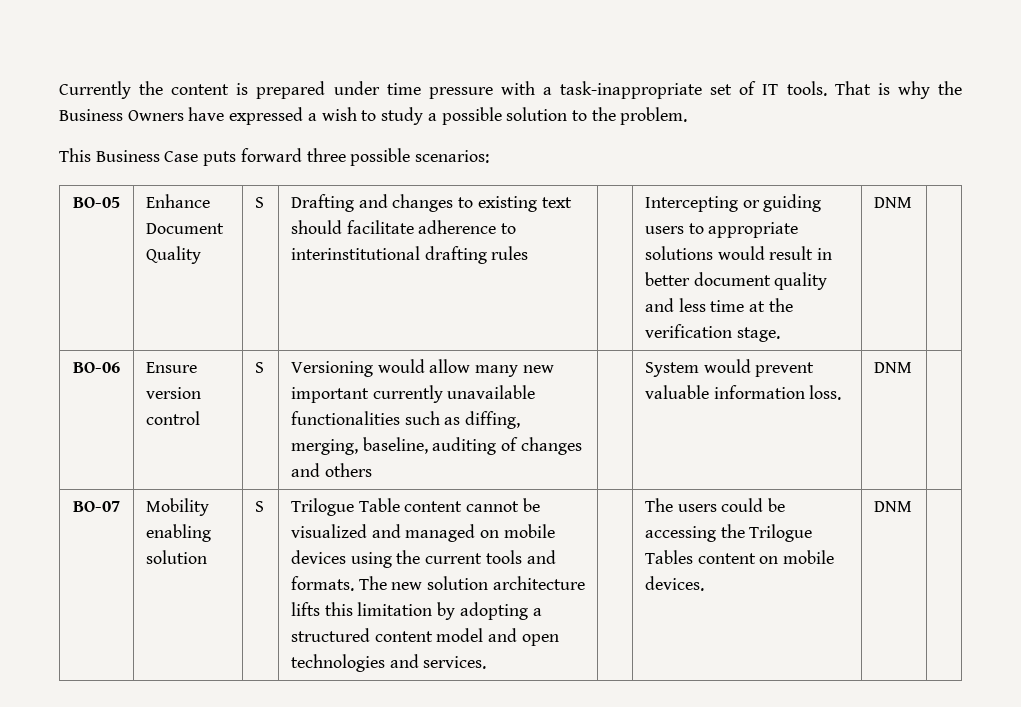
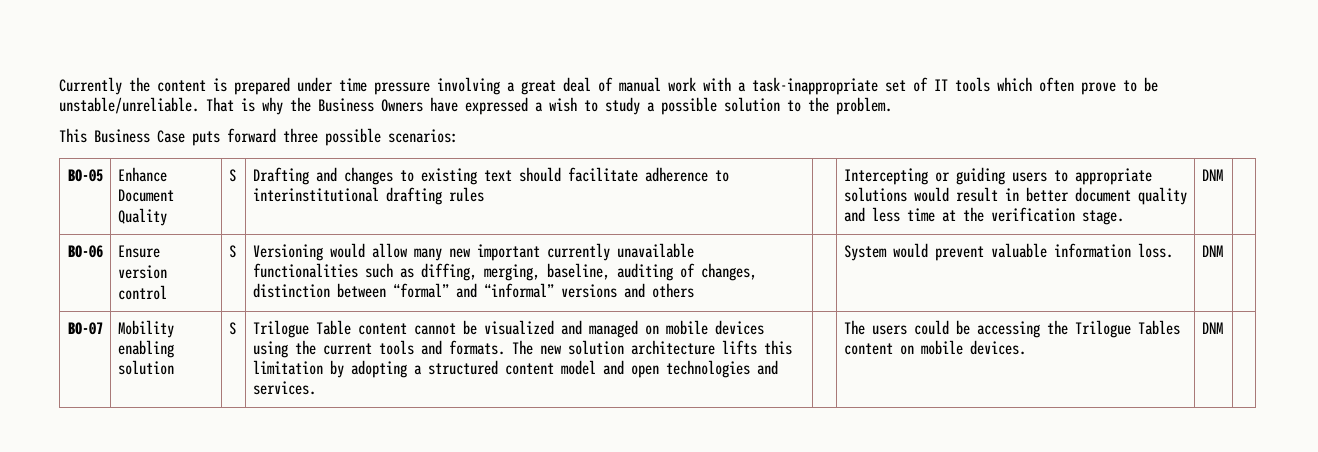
- Currently the content is prepared under time pressure with a task-inappropriate set of IT tools.
+ Currently the content is prepared under time pressure involving a great deal of manual work with a task-inappropriate set of IT tools which often prove to be unstable/unreliable.
- BO-06 | Ensure version control | S | Versioning would allow many new important currently unavailable functionalities such as diffing, merging, baseline, auditing of changes and others | | System would prevent valuable information loss. | DNM |
+ BO-06 | Ensure version control | S | Versioning would allow many new important currently unavailable functionalities such as diffing, merging, baseline, auditing of changes, distinction between “formal” and “informal” versions and others | | System would prevent valuable information loss. | DNM |

